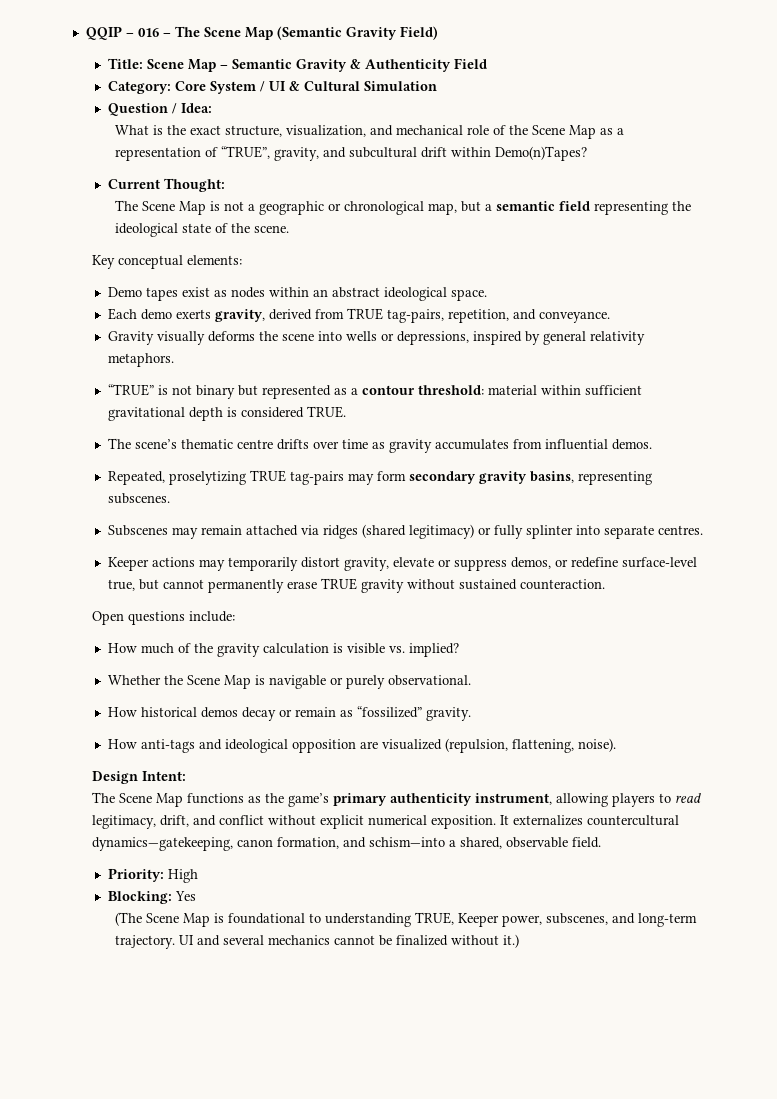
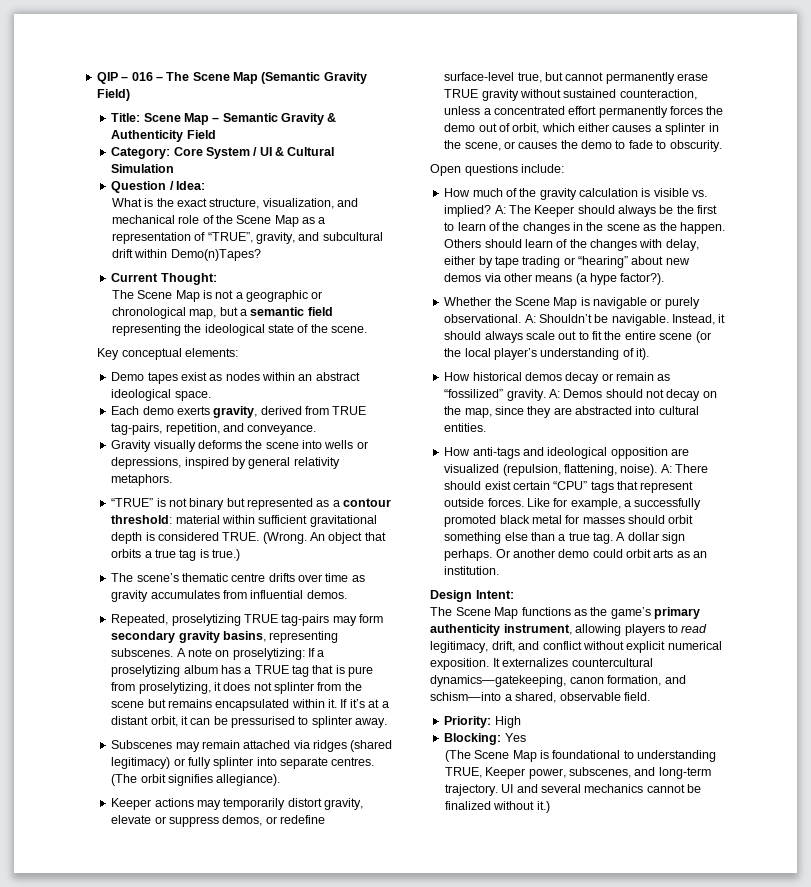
- QQIP – 016 – The Scene Map (Semantic Gravity Field)
+ QIP – 016 – The Scene Map (Semantic Gravity Field)
+ (Wrong. An object that orbits a true tag is true.)
+ A note on proselytizing: If a proselytizing album has a TRUE tag that is pure from proselytizing, it does not splinter from the scene but remains encapsulated within it. If it’s at a distant orbit, it can be pressurised to splinter away.
+ (The orbit signifies allegiance).
- Keeper actions may temporarily distort gravity, elevate or suppress demos, or redefine surface-level true, but cannot permanently erase TRUE gravity without sustained counteraction.
+ Keeper actions may temporarily distort gravity, elevate or suppress demos, or redefine surface-level true, but cannot permanently erase TRUE gravity without sustained counteraction, unless a concentrated effort permanently forces the demo out of orbit, which either causes a splinter in the scene, or causes the demo to fade to obscurity.
+ A: The Keeper should always be the first to learn of the changes in the scene as the happen. Others should learn of the changes with delay, either by tape trading or “hearing” about new demos via other means (a hype factor?).
+ A: Shouldn’t be navigable. Instead, it should always scale out to fit the entire scene (or the local player’s understanding of it).
+ A: Demos should not decay on the map, since they are abstracted into cultural entities.
+ A: There should exist certain “CPU” tags that represent outside forces. Like for example, a successfully promoted black metal for masses should orbit something else than a true tag. A dollar sign perhaps. Or another demo could orbit arts as an institution.

